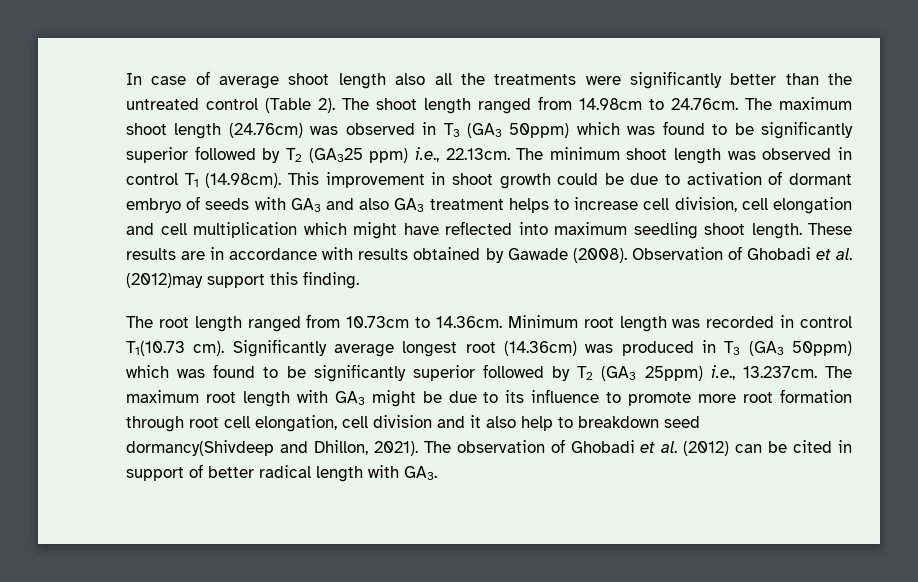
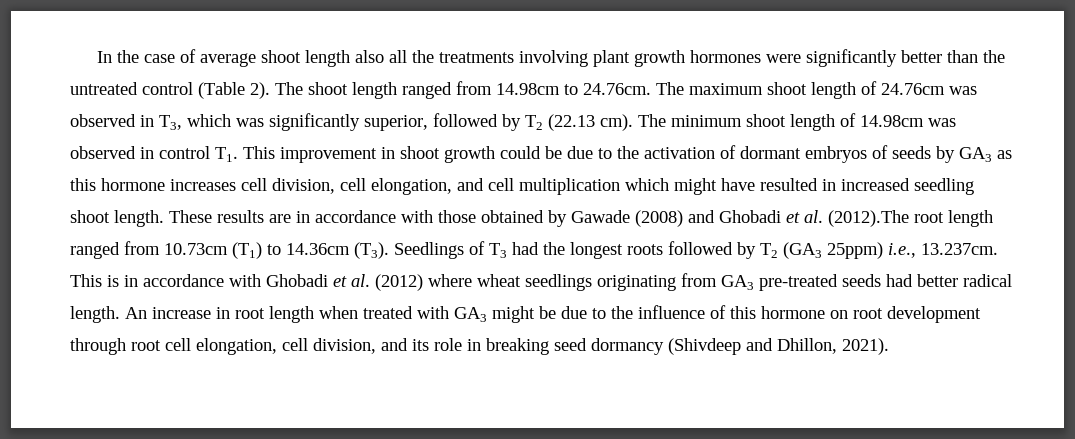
- In case of average shoot length also all the treatments were significantly better than the untreated control (Table 2).
+ In the case of average shoot length also all the treatments involving plant growth hormones were significantly better than the untreated control (Table 2).
- The shoot length ranged from 14.98cm to 24.76cm. The maximum shoot length (24.76cm) was observed in T3 (GA3 50ppm) which was found to be significantly superior followed by T2 (GA325 ppm) i.e., 22.13cm. The minimum shoot length was observed in control T1 (14.98cm). This improvement in shoot growth could be due to activation of dormant embryo of seeds with GA3 and also GA3 treatment helps to increase cell division, cell elongation and cell multiplication which might have reflected into maximum seedling shoot length.
+ The shoot length ranged from 14.98cm to 24.76cm. The maximum shoot length of 24.76cm was observed in T3, which was significantly superior, followed by T2 (22.13 cm). The minimum shoot length of 14.98cm was observed in control T1. This improvement in shoot growth could be due to the activation of dormant embryos of seeds by GA3 as this hormone increases cell division, cell elongation, and cell multiplication which might have resulted in increased seedling shoot length.
- These results are in accordance with results obtained by Gawade (2008). Observation of Ghobadi et al. (2012)may support this finding.
- The root length ranged from 10.73cm to 14.36cm. Minimum root length was recorded in control T1(10.73 cm). Significantly average longest root (14.36cm) was produced in T3 (GA3 50ppm) which was found to be significantly superior followed by T2 (GA3 25ppm) i.e., 13.237cm. The maximum root length with GA3 might be due to its influence to promote more root formation through root cell elongation, cell division and it also help to breakdown seed dormancy(Shivdeep and Dhillon, 2021). The observation of Ghobadi et al. (2012) can be cited in support of better radical length with GA3.
+ These results are in accordance with those obtained by Gawade (2008) and Ghobadi et al. (2012).The root length ranged from 10.73cm (T1) to 14.36cm (T3). Seedlings of T3 had the longest roots followed by T2 (GA3 25ppm) i.e., 13.237cm. This is in accordance with Ghobadi et al. (2012) where wheat seedlings originating from GA3 pre-treated seeds had better radical length. An increase in root length when treated with GA3 might be due to the influence of this hormone on root development through root cell elongation, cell division, and its role in breaking seed dormancy (Shivdeep and Dhillon, 2021).

